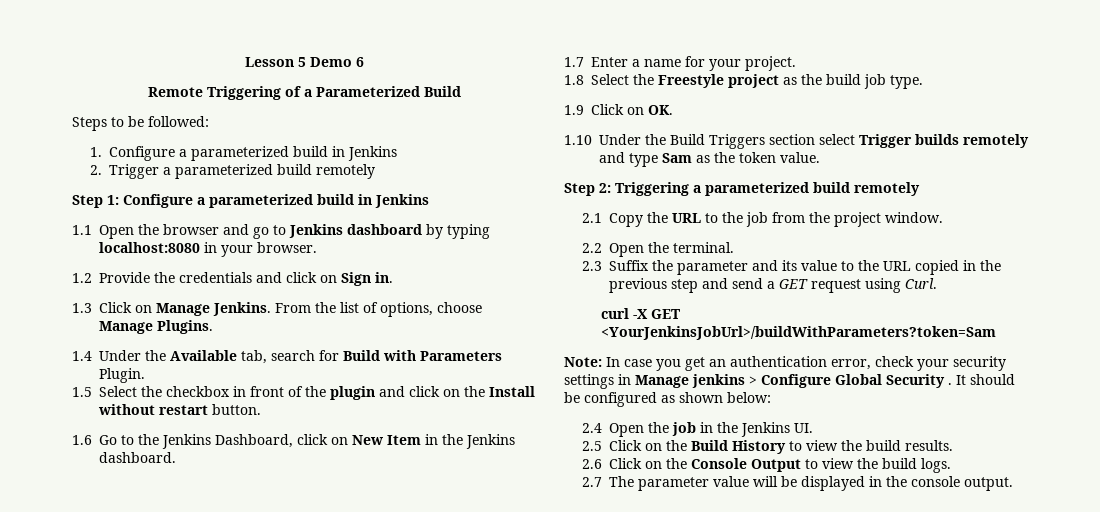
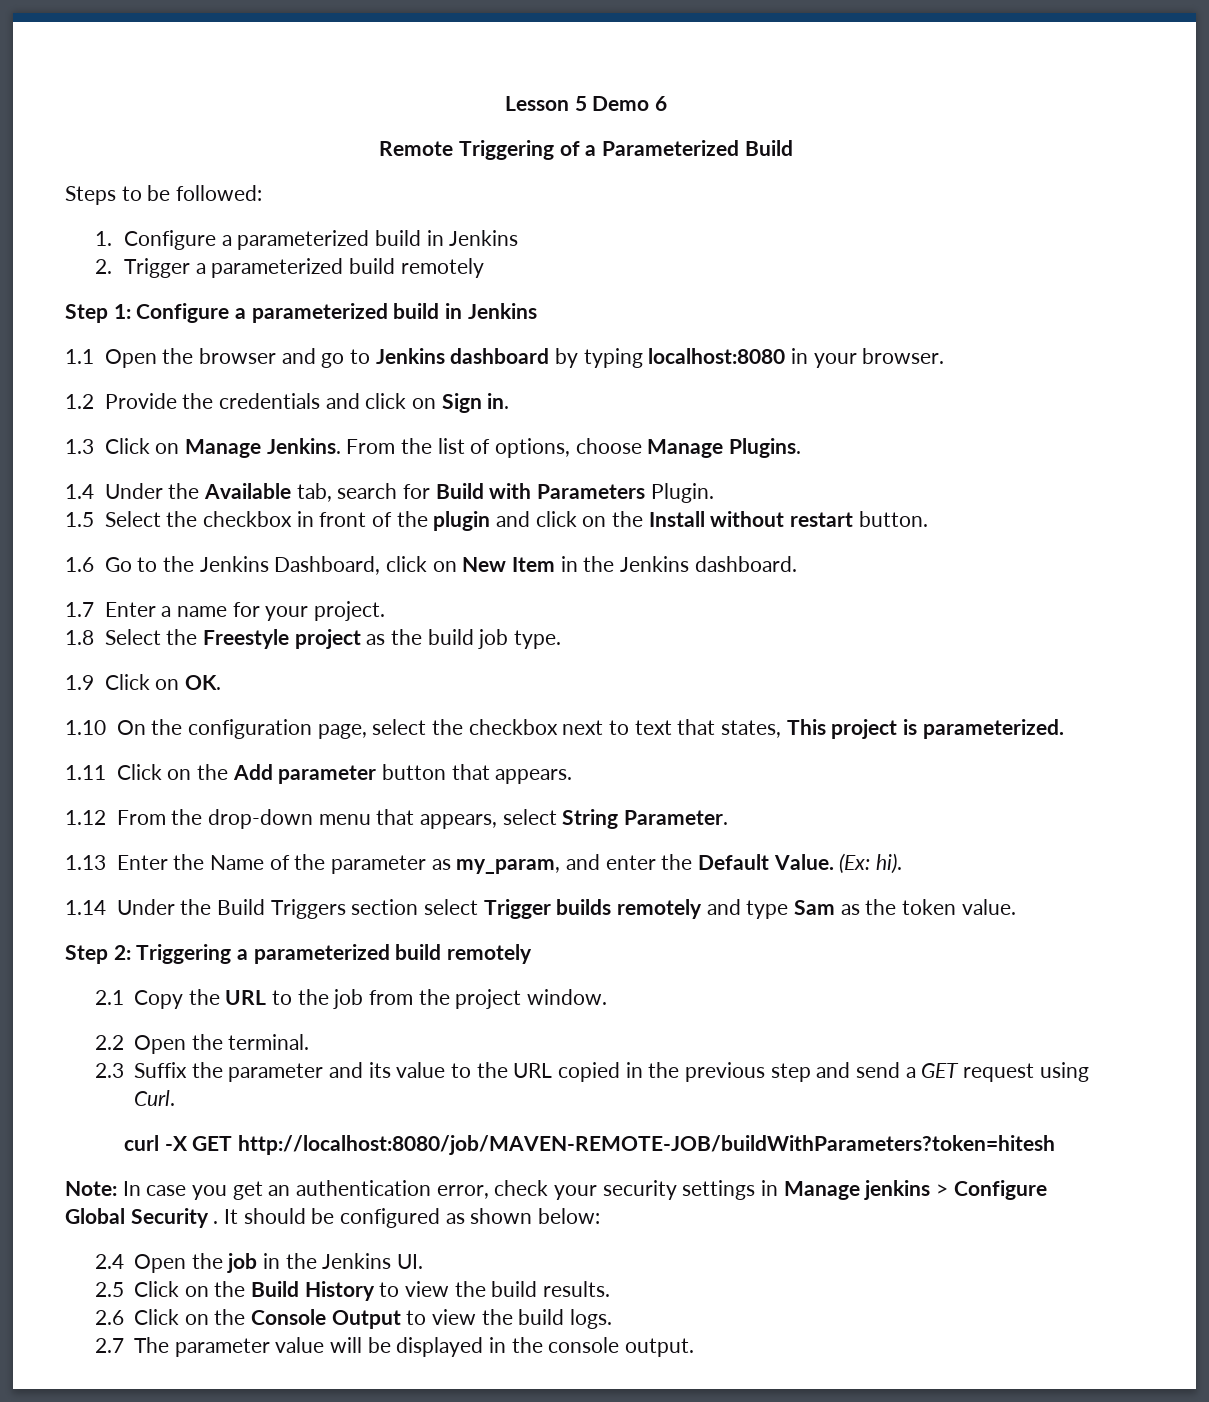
- 1.10 Under the Build Triggers section select Trigger builds remotely and type Sam as the token value.
+ 1.10 On the configuration page, select the checkbox next to text that states, This project is parameterized.
+ 1.11 Click on the Add parameter button that appears.
+ 1.12 From the drop-down menu that appears, select String Parameter.
+ 1.13 Enter the Name of the parameter as my_param, and enter the Default Value. (Ex: hi).
+ 1.14 Under the Build Triggers section select Trigger builds remotely and type Sam as the token value.
- curl -X GET <YourJenkinsJobUrl>/buildWithParameters?token=Sam
+ curl -X GET http://localhost:8080/job/MAVEN-REMOTE-JOB/buildWithParameters?token=hitesh

